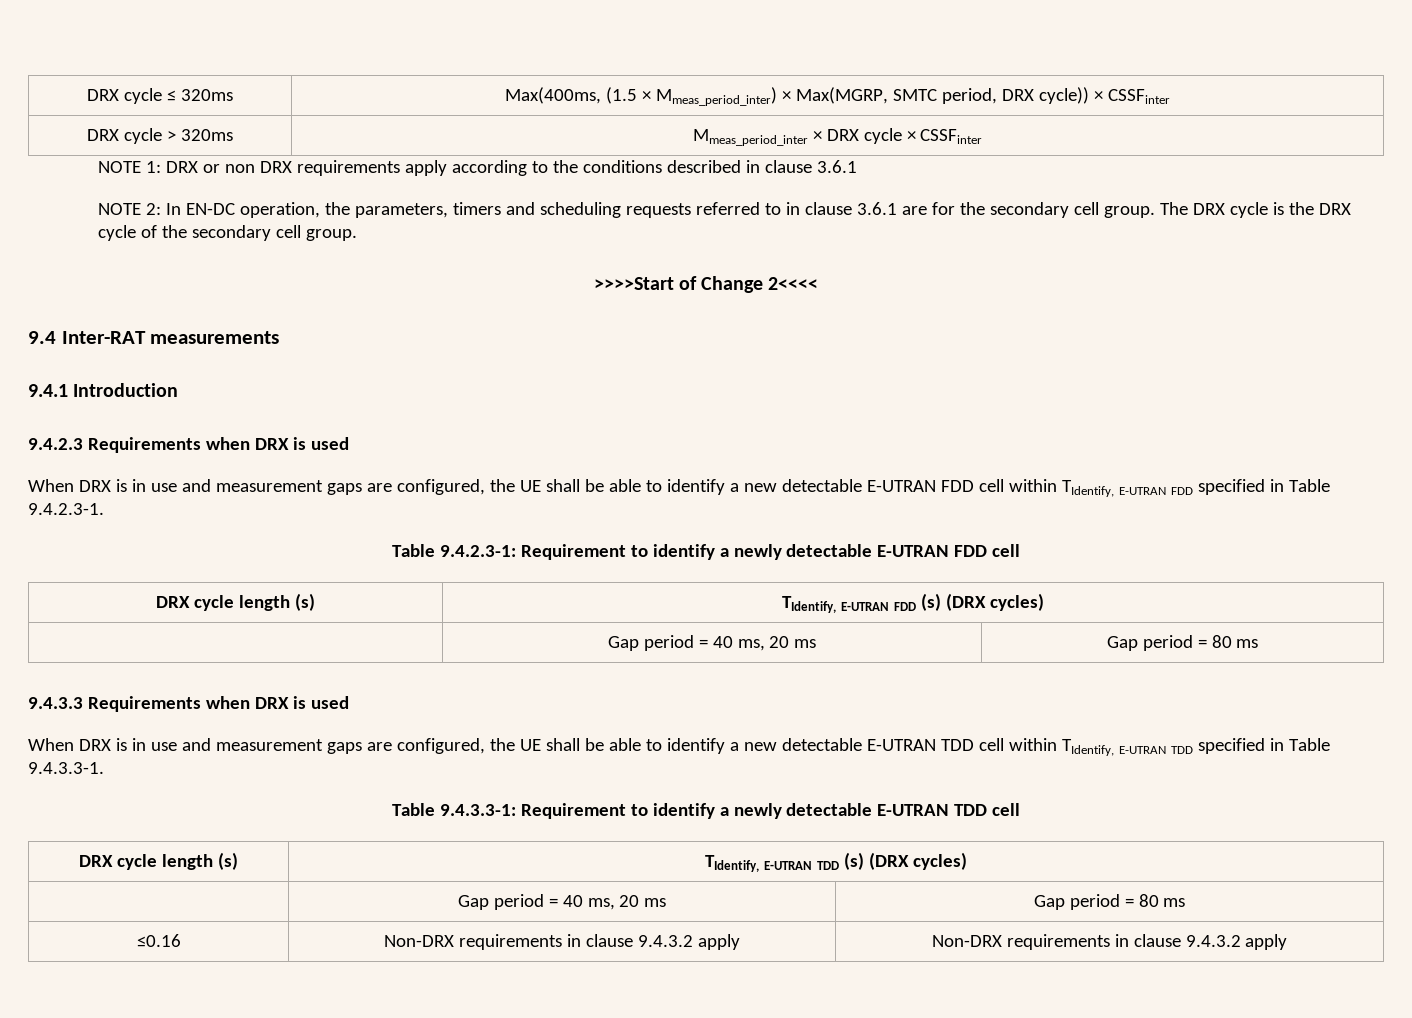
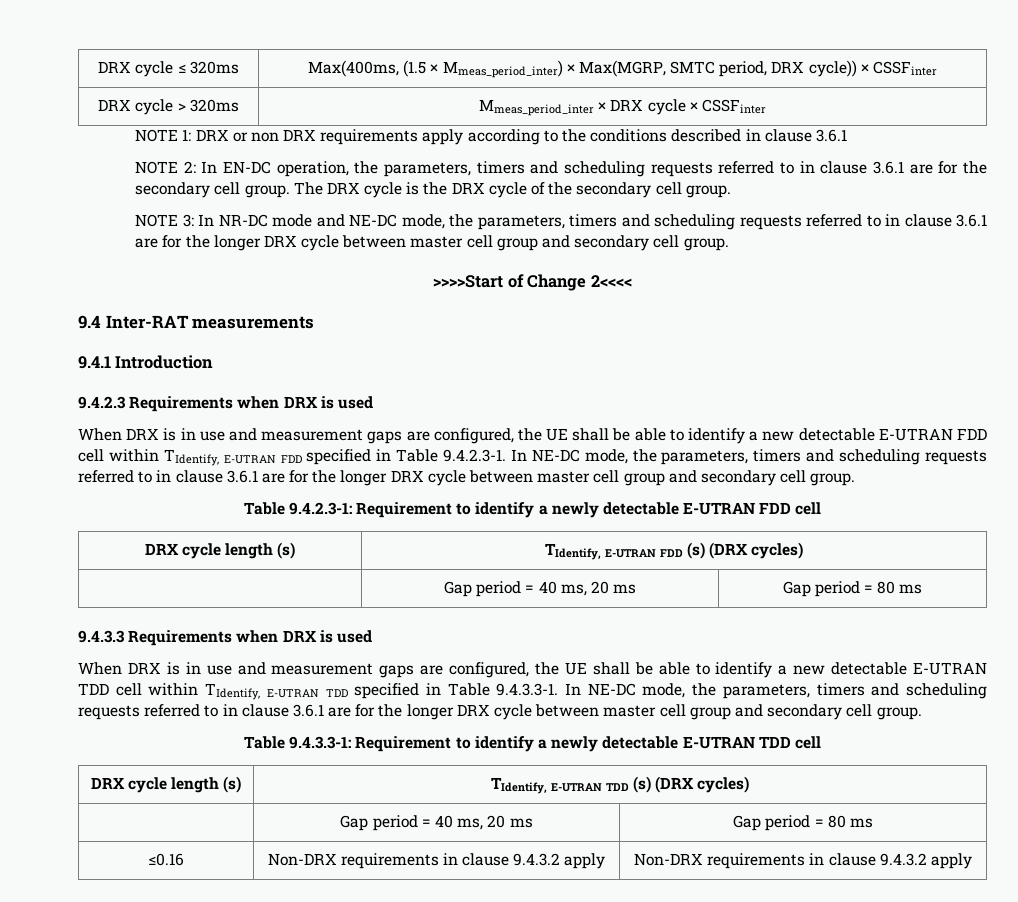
+ NOTE 3: In NR-DC mode and NE-DC mode, the parameters, timers and scheduling requests referred to in clause 3.6.1 are for the longer DRX cycle between master cell group and secondary cell group.
- When DRX is in use and measurement gaps are configured, the UE shall be able to identify a new detectable E-UTRAN FDD cell within TIdentify, E-UTRAN FDD specified in Table 9.4.2.3-1.
+ When DRX is in use and measurement gaps are configured, the UE shall be able to identify a new detectable E-UTRAN FDD cell within TIdentify, E-UTRAN FDD specified in Table 9.4.2.3-1. In NE-DC mode, the parameters, timers and scheduling requests referred to in clause 3.6.1 are for the longer DRX cycle between master cell group and secondary cell group.
- When DRX is in use and measurement gaps are configured, the UE shall be able to identify a new detectable E-UTRAN TDD cell within TIdentify, E-UTRAN TDD specified in Table 9.4.3.3-1.
+ When DRX is in use and measurement gaps are configured, the UE shall be able to identify a new detectable E-UTRAN TDD cell within TIdentify, E-UTRAN TDD specified in Table 9.4.3.3-1. In NE-DC mode, the parameters, timers and scheduling requests referred to in clause 3.6.1 are for the longer DRX cycle between master cell group and secondary cell group.

